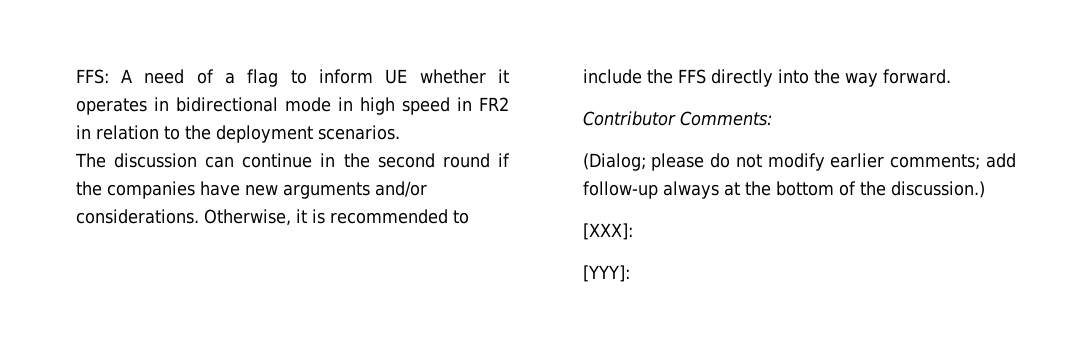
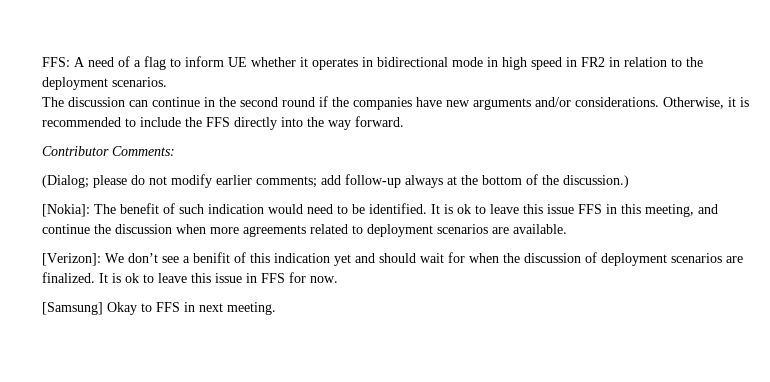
- [XXX]:
- [YYY]:
+ [Nokia]: The benefit of such indication would need to be identified. It is ok to leave this issue FFS in this meeting, and continue the discussion when more agreements related to deployment scenarios are available.
+ [Verizon]: We don’t see a benifit of this indication yet and should wait for when the discussion of deployment scenarios are finalized. It is ok to leave this issue in FFS for now.
+ [Samsung] Okay to FFS in next meeting.

